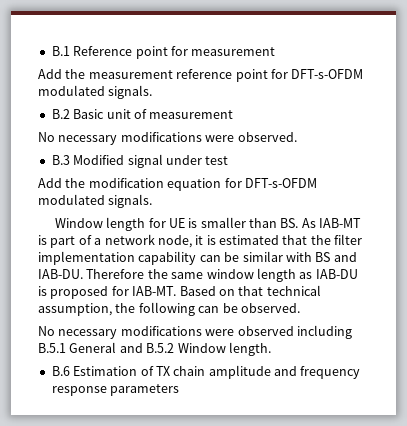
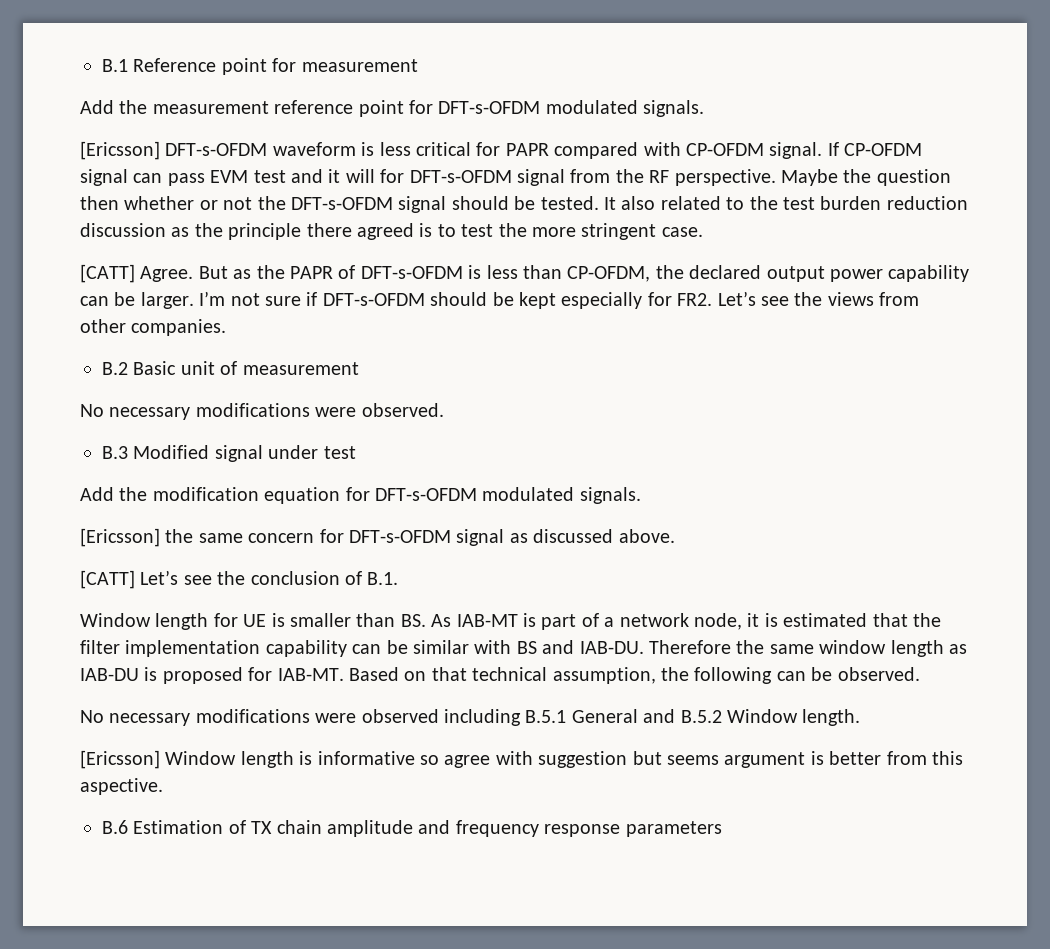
+ [Ericsson] DFT-s-OFDM waveform is less critical for PAPR compared with CP-OFDM signal. If CP-OFDM signal can pass EVM test and it will for DFT-s-OFDM signal from the RF perspective. Maybe the question then whether or not the DFT-s-OFDM signal should be tested. It also related to the test burden reduction discussion as the principle there agreed is to test the more stringent case.
+ [CATT] Agree. But as the PAPR of DFT-s-OFDM is less than CP-OFDM, the declared output power capability can be larger. I’m not sure if DFT-s-OFDM should be kept especially for FR2. Let’s see the views from other companies.
+ [Ericsson] the same concern for DFT-s-OFDM signal as discussed above.
+ [CATT] Let’s see the conclusion of B.1.
+ [Ericsson] Window length is informative so agree with suggestion but seems argument is better from this aspective.

